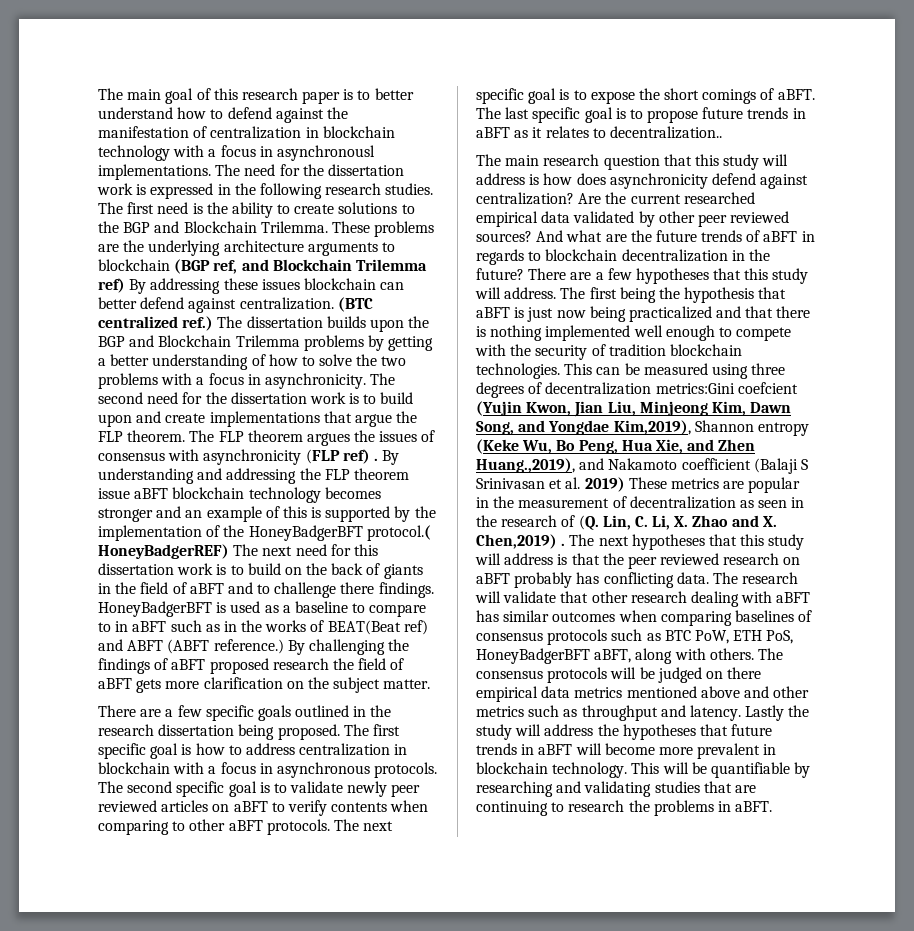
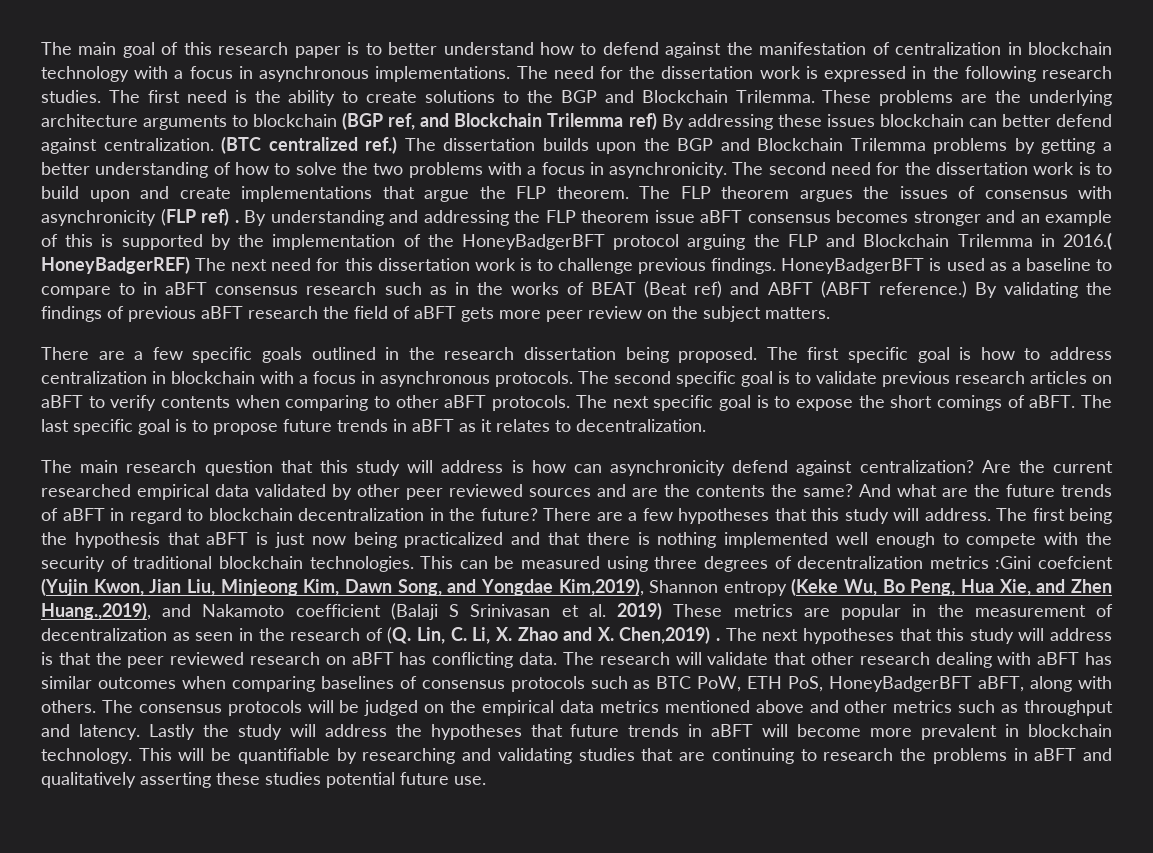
- The main goal of this research paper is to better understand how to defend against the manifestation of centralization in blockchain technology with a focus in asynchronousl implementations.
+ The main goal of this research paper is to better understand how to defend against the manifestation of centralization in blockchain technology with a focus in asynchronous implementations.
- By understanding and addressing the FLP theorem issue aBFT blockchain technology becomes stronger and an example of this is supported by the implementation of the HoneyBadgerBFT protocol.( HoneyBadgerREF) The next need for this dissertation work is to build on the back of giants in the field of aBFT and to challenge there findings.
+ By understanding and addressing the FLP theorem issue aBFT consensus becomes stronger and an example of this is supported by the implementation of the HoneyBadgerBFT protocol arguing the FLP and Blockchain Trilemma in 2016.( HoneyBadgerREF) The next need for this dissertation work is to challenge previous findings.
- HoneyBadgerBFT is used as a baseline to compare to in aBFT such as in the works of BEAT(Beat ref) and ABFT (ABFT reference.)
+ HoneyBadgerBFT is used as a baseline to compare to in aBFT consensus research such as in the works of BEAT (Beat ref) and ABFT (ABFT reference.)
- By challenging the findings of aBFT proposed research the field of aBFT gets more clarification on the subject matter.
+ By validating the findings of previous aBFT research the field of aBFT gets more peer review on the subject matters.
- The second specific goal is to validate newly peer reviewed articles on aBFT to verify contents when comparing to other aBFT protocols.
+ The second specific goal is to validate previous research articles on aBFT to verify contents when comparing to other aBFT protocols.
- The last specific goal is to propose future trends in aBFT as it relates to decentralization..
+ The last specific goal is to propose future trends in aBFT as it relates to decentralization.
- The main research question that this study will address is how does asynchronicity defend against centralization?
+ The main research question that this study will address is how can asynchronicity defend against centralization?
- Are the current researched empirical data validated by other peer reviewed sources?
+ Are the current researched empirical data validated by other peer reviewed sources and are the contents the same?
- And what are the future trends of aBFT in regards to blockchain decentralization in the future?
+ And what are the future trends of aBFT in regard to blockchain decentralization in the future?
- The first being the hypothesis that aBFT is just now being practicalized and that there is nothing implemented well enough to compete with the security of tradition blockchain technologies.
+ The first being the hypothesis that aBFT is just now being practicalized and that there is nothing implemented well enough to compete with the security of traditional blockchain technologies.
- This can be measured using three degrees of decentralization metrics:Gini coefcient (Yujin Kwon, Jian Liu, Minjeong Kim, Dawn Song, and Yongdae Kim,2019), Shannon entropy (Keke Wu, Bo Peng, Hua Xie, and Zhen Huang.,2019), and Nakamoto coefficient (Balaji S Srinivasan et al. 2019) These metrics are popular in the measurement of decentralization as seen in the research of (Q. Lin, C. Li, X. Zhao and X. Chen,2019) .
+ This can be measured using three degrees of decentralization metrics :Gini coefcient (Yujin Kwon, Jian Liu, Minjeong Kim, Dawn Song, and Yongdae Kim,2019), Shannon entropy (Keke Wu, Bo Peng, Hua Xie, and Zhen Huang.,2019), and Nakamoto coefficient (Balaji S Srinivasan et al. 2019) These metrics are popular in the measurement of decentralization as seen in the research of (Q. Lin, C. Li, X. Zhao and X. Chen,2019) .
- The next hypotheses that this study will address is that the peer reviewed research on aBFT probably has conflicting data.
+ The next hypotheses that this study will address is that the peer reviewed research on aBFT has conflicting data.
- The consensus protocols will be judged on there empirical data metrics mentioned above and other metrics such as throughput and latency.
+ The consensus protocols will be judged on the empirical data metrics mentioned above and other metrics such as throughput and latency.
- This will be quantifiable by researching and validating studies that are continuing to research the problems in aBFT.
+ This will be quantifiable by researching and validating studies that are continuing to research the problems in aBFT and qualitatively asserting these studies potential future use.

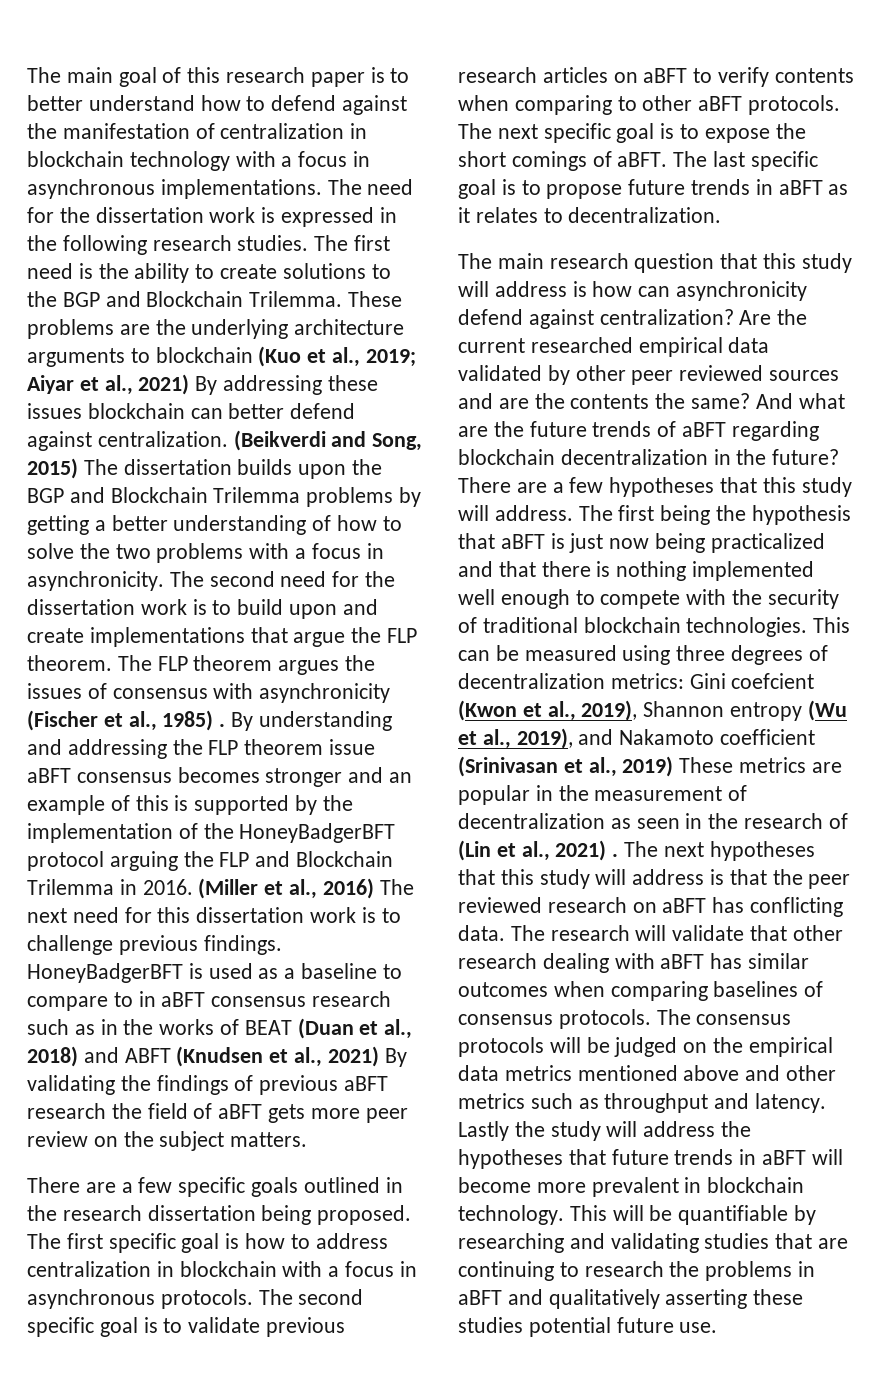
- These problems are the underlying architecture arguments to blockchain (BGP ref, and Blockchain Trilemma ref) By addressing these issues blockchain can better defend against centralization.
+ These problems are the underlying architecture arguments to blockchain (Kuo et al., 2019; Aiyar et al., 2021) By addressing these issues blockchain can better defend against centralization.
- (BTC centralized ref.) The dissertation builds upon the BGP and Blockchain Trilemma problems by getting a better understanding of how to solve the two problems with a focus in asynchronicity.
+ (Beikverdi and Song, 2015) The dissertation builds upon the BGP and Blockchain Trilemma problems by getting a better understanding of how to solve the two problems with a focus in asynchronicity.
- The FLP theorem argues the issues of consensus with asynchronicity (FLP ref) .
+ The FLP theorem argues the issues of consensus with asynchronicity (Fischer et al., 1985) .
- By understanding and addressing the FLP theorem issue aBFT consensus becomes stronger and an example of this is supported by the implementation of the HoneyBadgerBFT protocol arguing the FLP and Blockchain Trilemma in 2016.( HoneyBadgerREF) The next need for this dissertation work is to challenge previous findings.
+ By understanding and addressing the FLP theorem issue aBFT consensus becomes stronger and an example of this is supported by the implementation of the HoneyBadgerBFT protocol arguing the FLP and Blockchain Trilemma in 2016. (Miller et al., 2016) The next need for this dissertation work is to challenge previous findings.
- HoneyBadgerBFT is used as a baseline to compare to in aBFT consensus research such as in the works of BEAT (Beat ref) and ABFT (ABFT reference.) By validating the findings of previous aBFT research the field of aBFT gets more peer review on the subject matters.
+ HoneyBadgerBFT is used as a baseline to compare to in aBFT consensus research such as in the works of BEAT (Duan et al., 2018) and ABFT (Knudsen et al., 2021) By validating the findings of previous aBFT research the field of aBFT gets more peer review on the subject matters.
- And what are the future trends of aBFT in regard to blockchain decentralization in the future?
+ And what are the future trends of aBFT regarding blockchain decentralization in the future?
- This can be measured using three degrees of decentralization metrics :Gini coefcient (Yujin Kwon, Jian Liu, Minjeong Kim, Dawn Song, and Yongdae Kim,2019), Shannon entropy (Keke Wu, Bo Peng, Hua Xie, and Zhen Huang.,2019), and Nakamoto coefficient (Balaji S Srinivasan et al. 2019) These metrics are popular in the measurement of decentralization as seen in the research of (Q. Lin, C. Li, X. Zhao and X. Chen,2019) .
+ This can be measured using three degrees of decentralization metrics: Gini coefcient (Kwon et al., 2019), Shannon entropy (Wu et al., 2019), and Nakamoto coefficient (Srinivasan et al., 2019) These metrics are popular in the measurement of decentralization as seen in the research of (Lin et al., 2021) .
- The research will validate that other research dealing with aBFT has similar outcomes when comparing baselines of consensus protocols such as BTC PoW, ETH PoS, HoneyBadgerBFT aBFT, along with others.
+ The research will validate that other research dealing with aBFT has similar outcomes when comparing baselines of consensus protocols.

